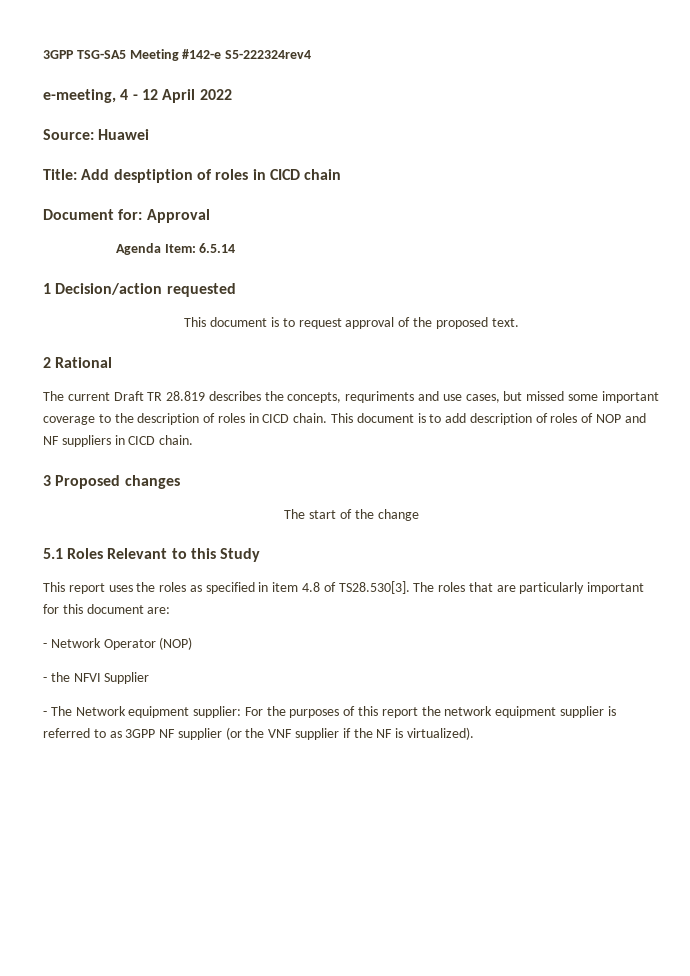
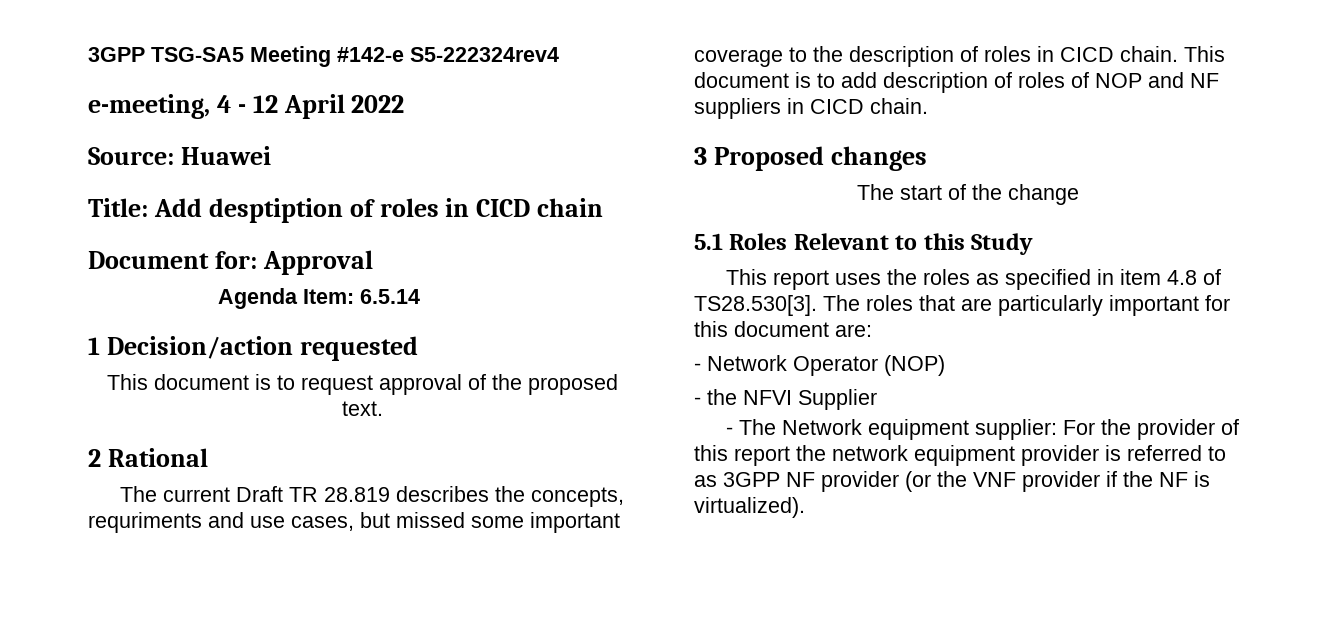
- - The Network equipment supplier: For the purposes of this report the network equipment supplier is referred to as 3GPP NF supplier (or the VNF supplier if the NF is virtualized).
+ - The Network equipment supplier: For the provider of this report the network equipment provider is referred to as 3GPP NF provider (or the VNF provider if the NF is virtualized).

